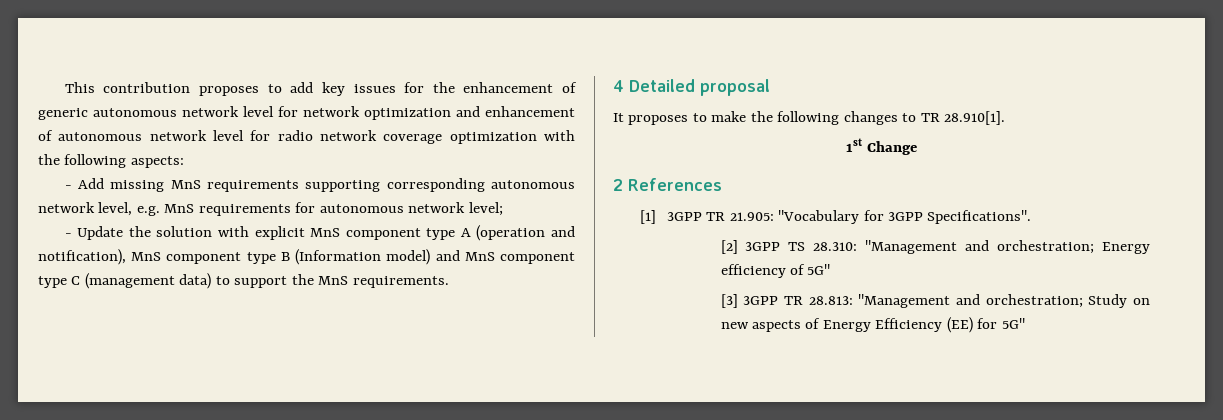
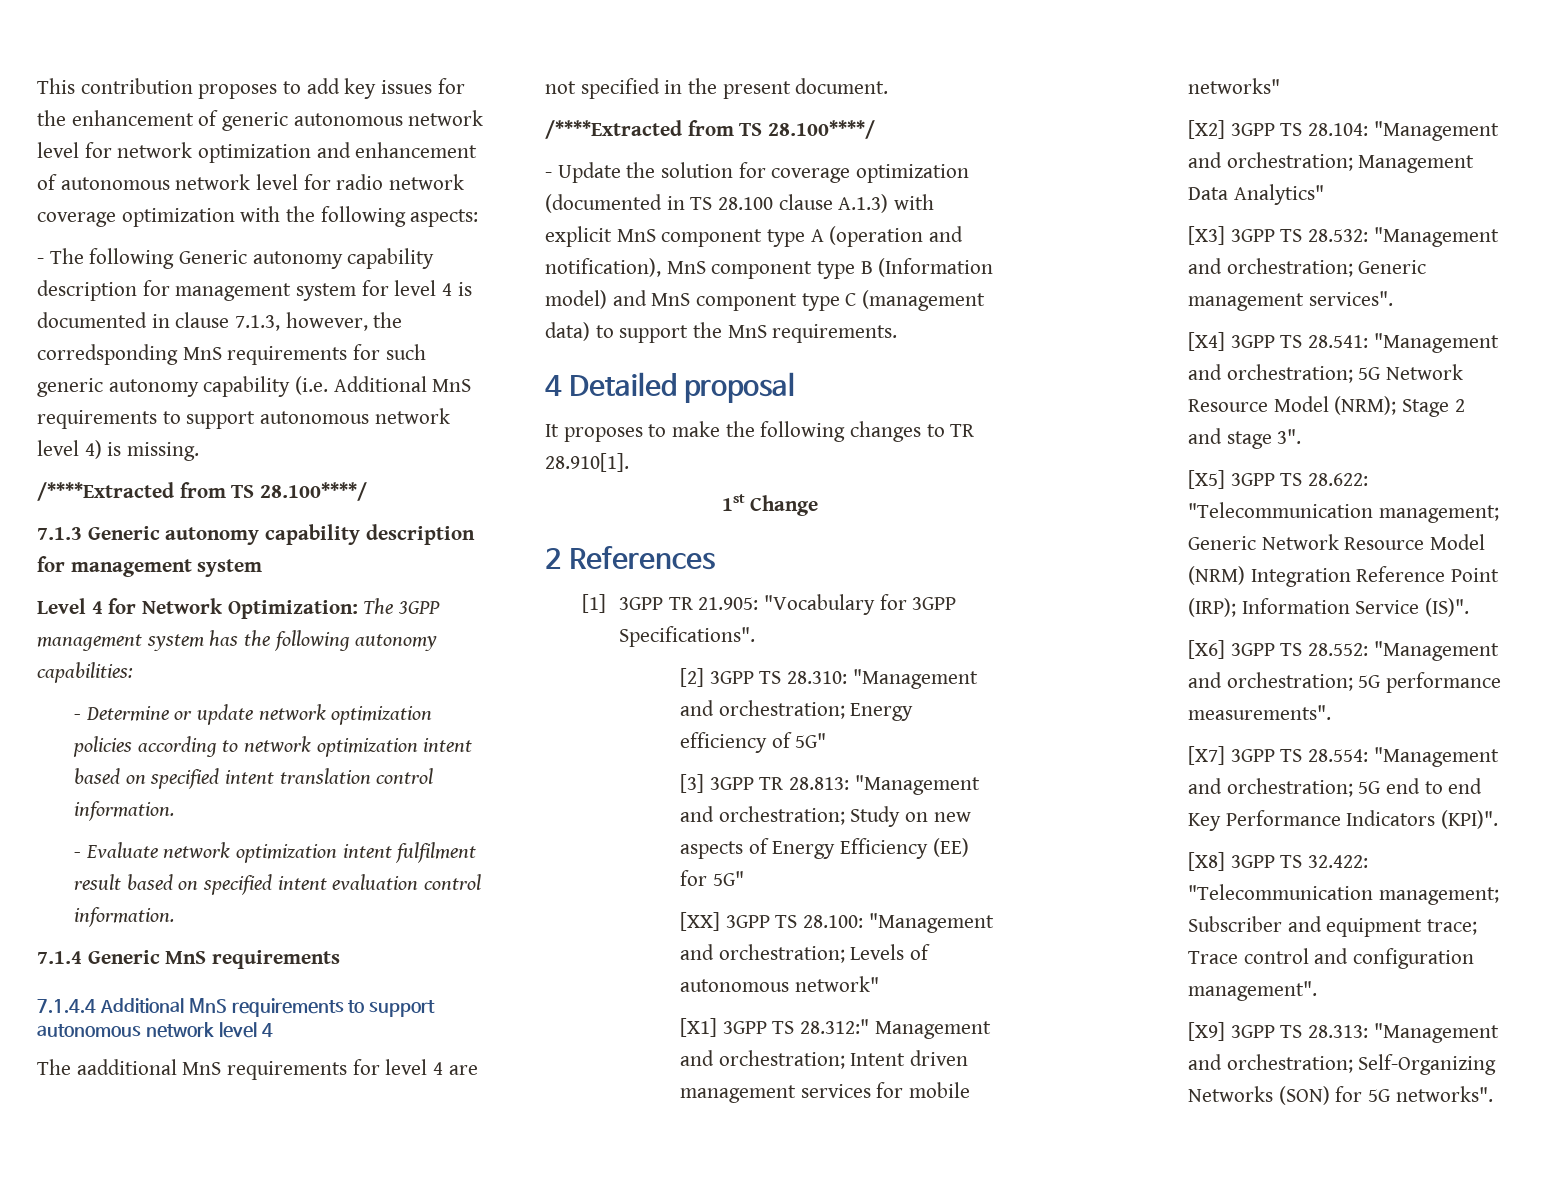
- - Add missing MnS requirements supporting corresponding autonomous network level, e.g. MnS requirements for autonomous network level;
- - Update the solution with explicit MnS component type A (operation and notification), MnS component type B (Information model) and MnS component type C (management data) to support the MnS requirements.
+ - The following Generic autonomy capability description for management system for level 4 is documented in clause 7.1.3, however, the corredsponding MnS requirements for such generic autonomy capability (i.e. Additional MnS requirements to support autonomous network level 4) is missing.
+ /****Extracted from TS 28.100****/
+ 7.1.3 Generic autonomy capability description for management system
+ Level 4 for Network Optimization: The 3GPP management system has the following autonomy capabilities:
+ - Determine or update network optimization policies according to network optimization intent based on specified intent translation control information.
+ - Evaluate network optimization intent fulfilment result based on specified intent evaluation control information.
+ 7.1.4 Generic MnS requirements
+ 7.1.4.4 Additional MnS requirements to support autonomous network level 4
+ The aadditional MnS requirements for level 4 are not specified in the present document.
+ /****Extracted from TS 28.100****/
+ - Update the solution for coverage optimization (documented in TS 28.100 clause A.1.3) with explicit MnS component type A (operation and notification), MnS component type B (Information model) and MnS component type C (management data) to support the MnS requirements.
+ [XX] 3GPP TS 28.100: "Management and orchestration; Levels of autonomous network"
+ [X1] 3GPP TS 28.312:" Management and orchestration; Intent driven management services for mobile networks"
+ [X2] 3GPP TS 28.104: "Management and orchestration; Management Data Analytics"
+ [X3] 3GPP TS 28.532: "Management and orchestration; Generic management services".
+ [X4] 3GPP TS 28.541: "Management and orchestration; 5G Network Resource Model (NRM); Stage 2 and stage 3".
+ [X5] 3GPP TS 28.622: "Telecommunication management; Generic Network Resource Model (NRM) Integration Reference Point (IRP); Information Service (IS)".
+ [X6] 3GPP TS 28.552: "Management and orchestration; 5G performance measurements".
+ [X7] 3GPP TS 28.554: "Management and orchestration; 5G end to end Key Performance Indicators (KPI)".
+ [X8] 3GPP TS 32.422: "Telecommunication management; Subscriber and equipment trace; Trace control and configuration management".
+ [X9] 3GPP TS 28.313: "Management and orchestration; Self-Organizing Networks (SON) for 5G networks".

